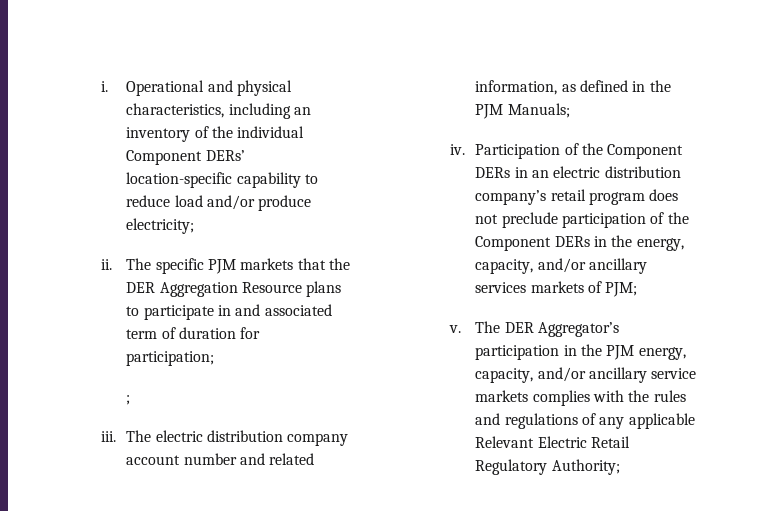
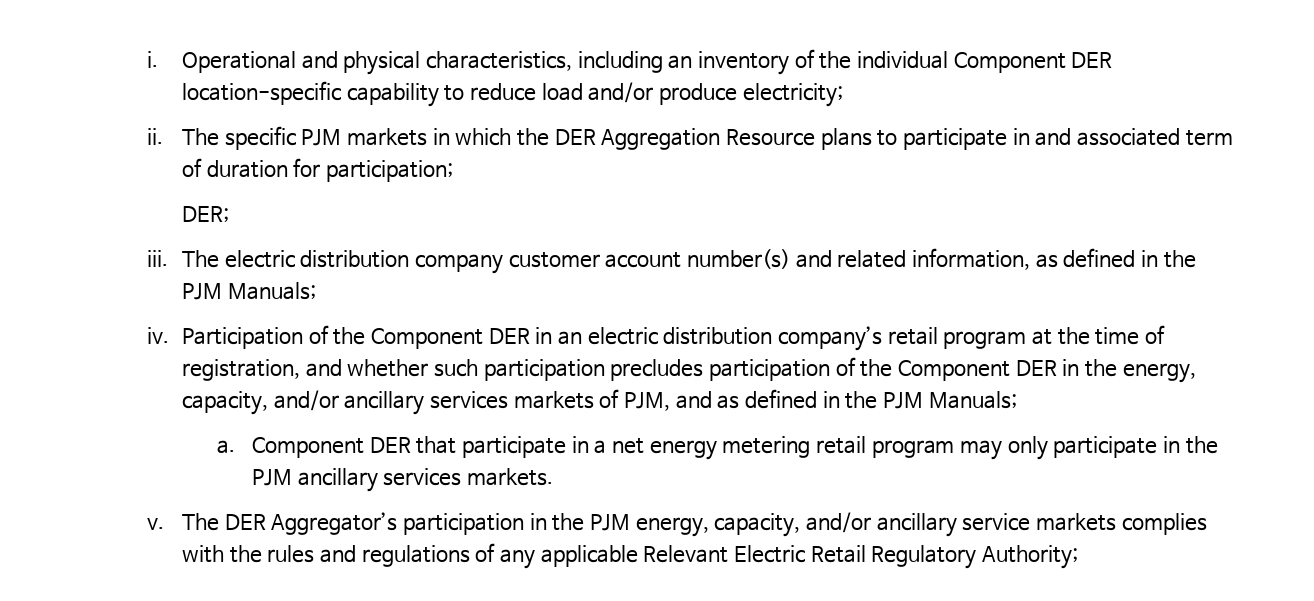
- Operational and physical characteristics, including an inventory of the individual Component DERs’ location-specific capability to reduce load and/or produce electricity;
+ Operational and physical characteristics, including an inventory of the individual Component DER location-specific capability to reduce load and/or produce electricity;
- The specific PJM markets that the DER Aggregation Resource plans to participate in and associated term of duration for participation;
+ The specific PJM markets in which the DER Aggregation Resource plans to participate in and associated term of duration for participation;
- ;
+ DER;
- The electric distribution company account number and related information, as defined in the PJM Manuals;
+ The electric distribution company customer account number(s) and related information, as defined in the PJM Manuals;
- Participation of the Component DERs in an electric distribution company’s retail program does not preclude participation of the Component DERs in the energy, capacity, and/or ancillary services markets of PJM;
+ Participation of the Component DER in an electric distribution company’s retail program at the time of registration, and whether such participation precludes participation of the Component DER in the energy, capacity, and/or ancillary services markets of PJM, and as defined in the PJM Manuals;
+ a. Component DER that participate in a net energy metering retail program may only participate in the PJM ancillary services markets.

